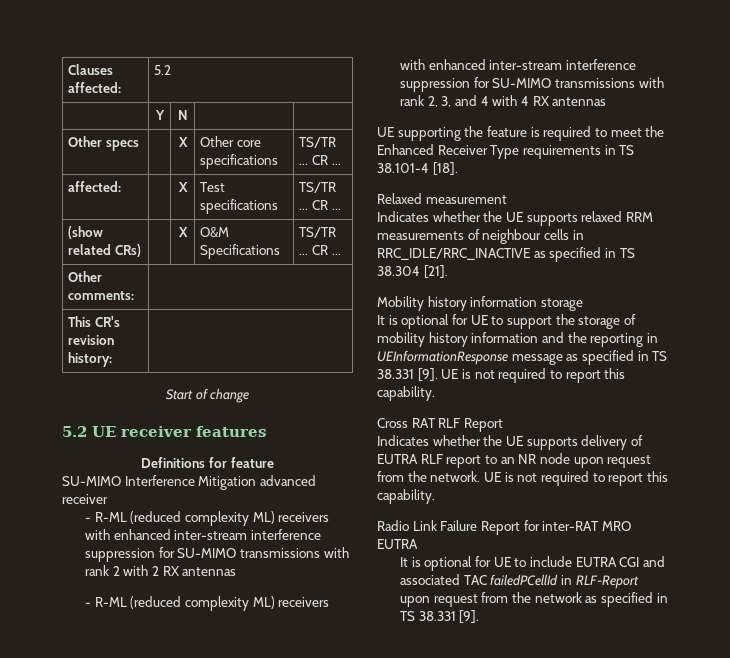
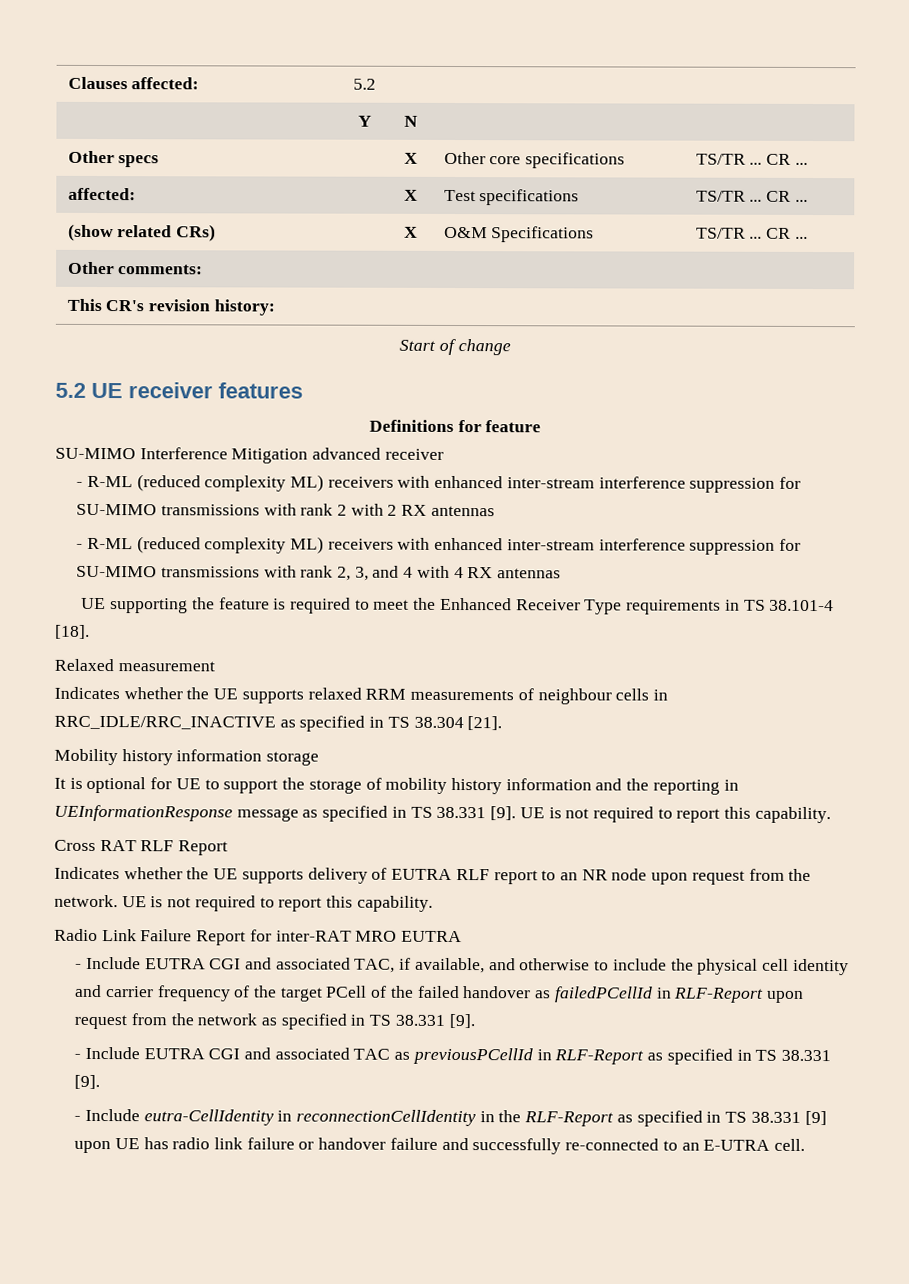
- It is optional for UE to include EUTRA CGI and associated TAC failedPCellId in RLF-Report upon request from the network as specified in TS 38.331 [9].
+ - Include EUTRA CGI and associated TAC, if available, and otherwise to include the physical cell identity and carrier frequency of the target PCell of the failed handover as failedPCellId in RLF-Report upon request from the network as specified in TS 38.331 [9].
+ - Include EUTRA CGI and associated TAC as previousPCellId in RLF-Report as specified in TS 38.331 [9].
+ - Include eutra-CellIdentity in reconnectionCellIdentity in the RLF-Report as specified in TS 38.331 [9] upon UE has radio link failure or handover failure and successfully re-connected to an E-UTRA cell.

